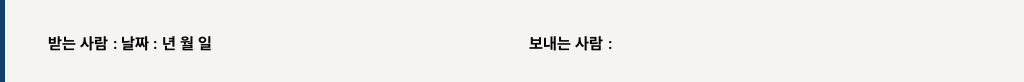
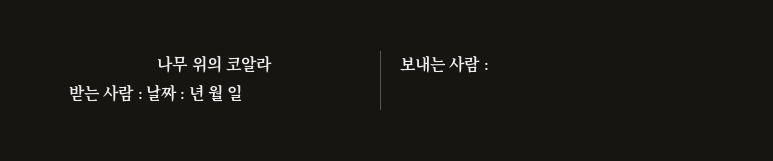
+ 나무 위의 코알라

